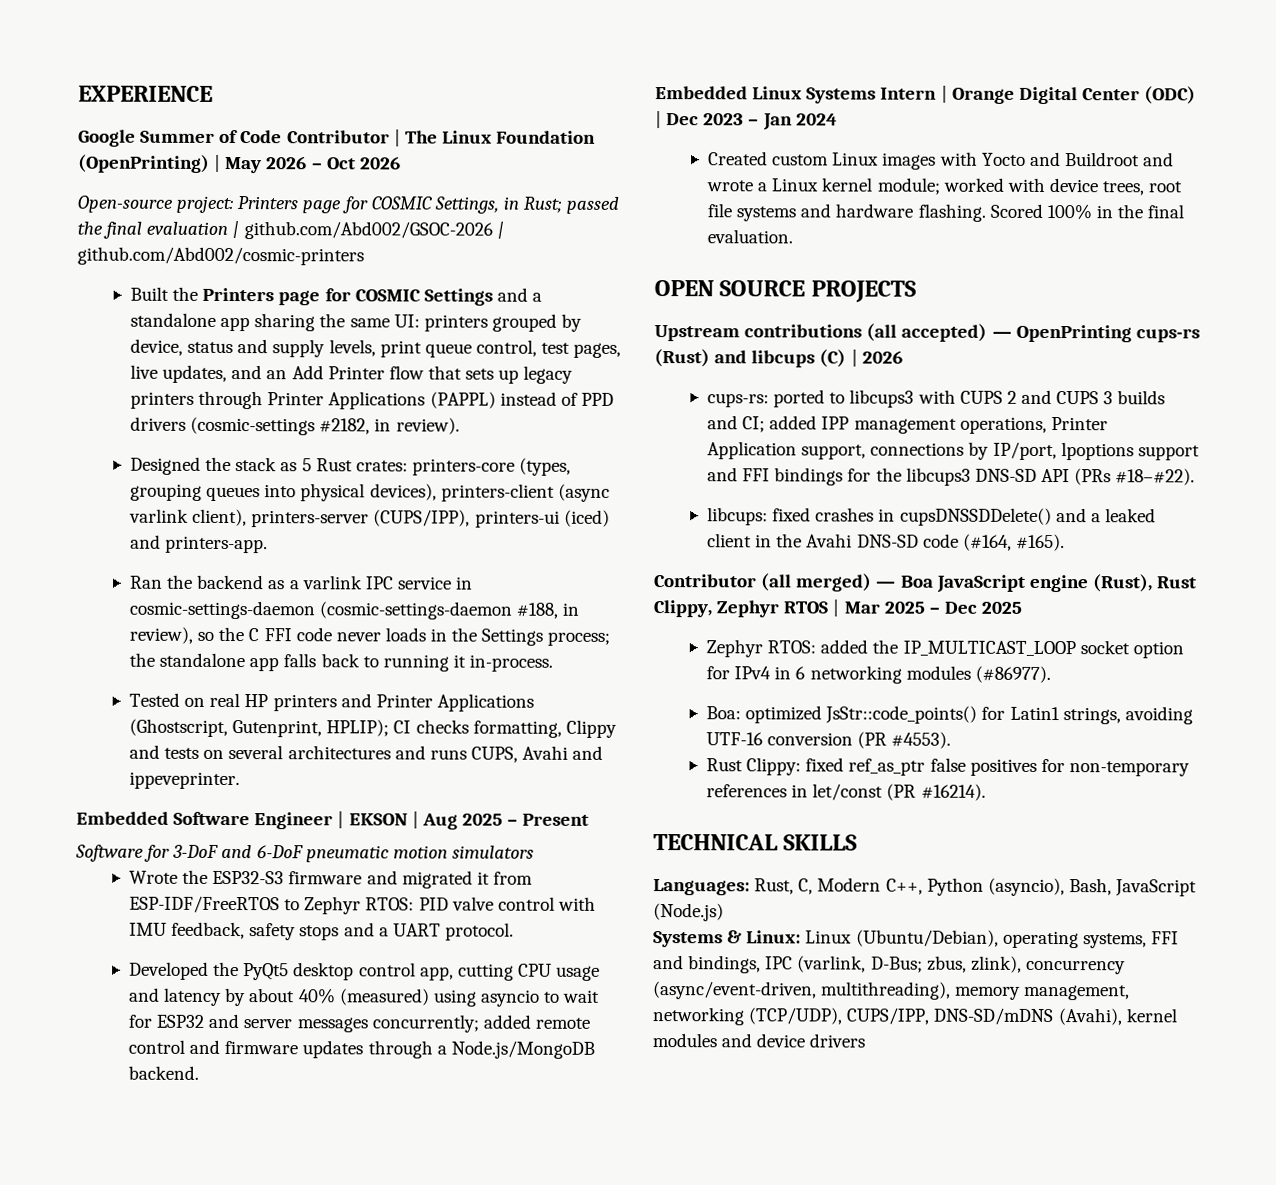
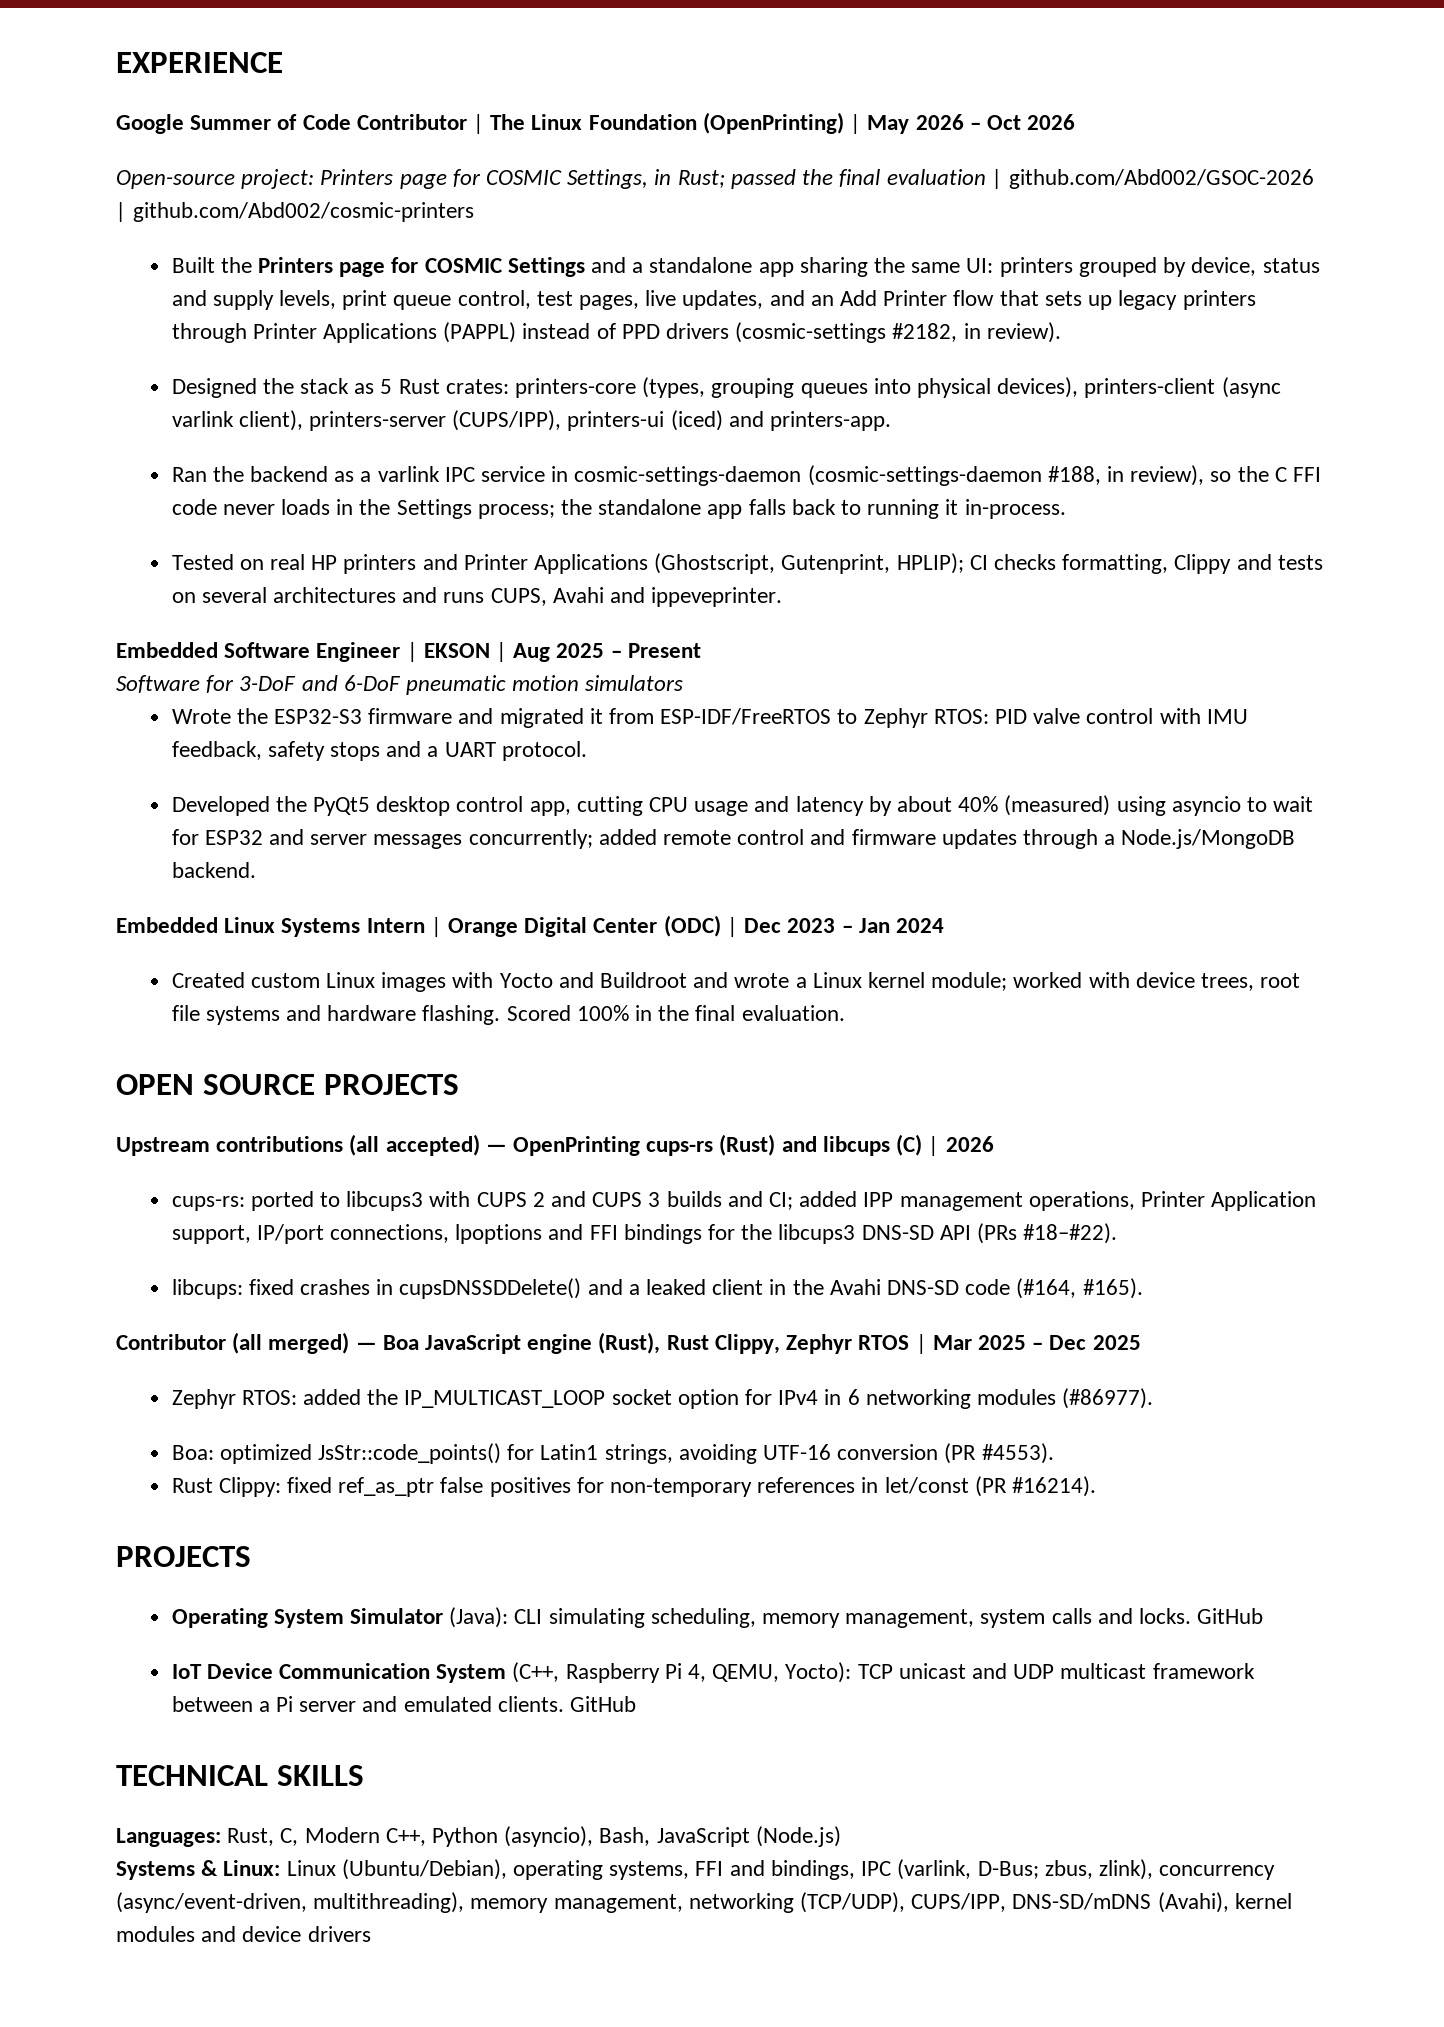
- cups-rs: ported to libcups3 with CUPS 2 and CUPS 3 builds and CI; added IPP management operations, Printer Application support, connections by IP/port, lpoptions support and FFI bindings for the libcups3 DNS-SD API (PRs #18–#22).
+ cups-rs: ported to libcups3 with CUPS 2 and CUPS 3 builds and CI; added IPP management operations, Printer Application support, IP/port connections, lpoptions and FFI bindings for the libcups3 DNS-SD API (PRs #18–#22).
  Rust Clippy: fixed ref_as_ptr false positives for non-temporary references in let/const (PR #16214).
+ PROJECTS
+ Operating System Simulator (Java): CLI simulating scheduling, memory management, system calls and locks. GitHub
+ IoT Device Communication System (C++, Raspberry Pi 4, QEMU, Yocto): TCP unicast and UDP multicast framework between a Pi server and emulated clients. GitHub

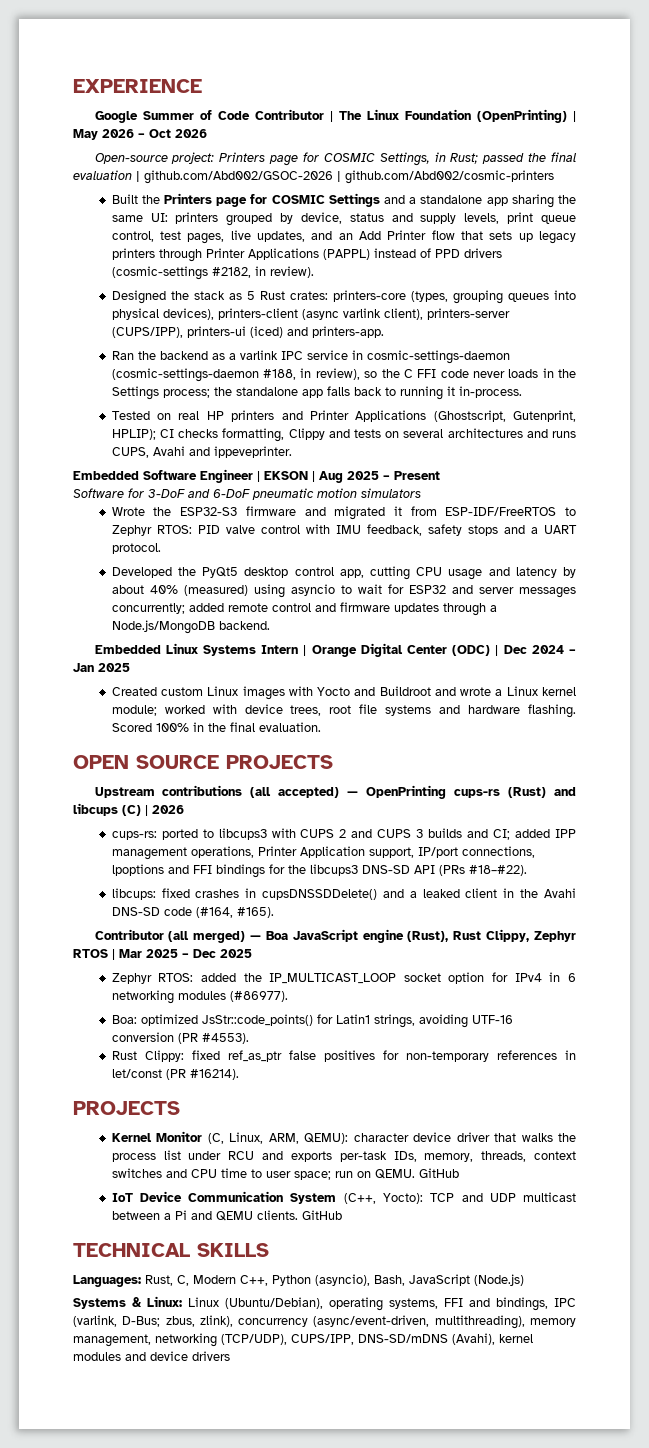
- Embedded Linux Systems Intern | Orange Digital Center (ODC) | Dec 2023 – Jan 2024
+ Embedded Linux Systems Intern | Orange Digital Center (ODC) | Dec 2024 – Jan 2025
- Operating System Simulator (Java): CLI simulating scheduling, memory management, system calls and locks.
+ Kernel Monitor (C, Linux, ARM, QEMU): character device driver that walks the process list under RCU and exports per-task IDs, memory, threads, context switches and CPU time to user space; run on QEMU.
- IoT Device Communication System (C++, Raspberry Pi 4, QEMU, Yocto): TCP unicast and UDP multicast framework between a Pi server and emulated clients.
+ IoT Device Communication System (C++, Yocto): TCP and UDP multicast between a Pi and QEMU clients.

